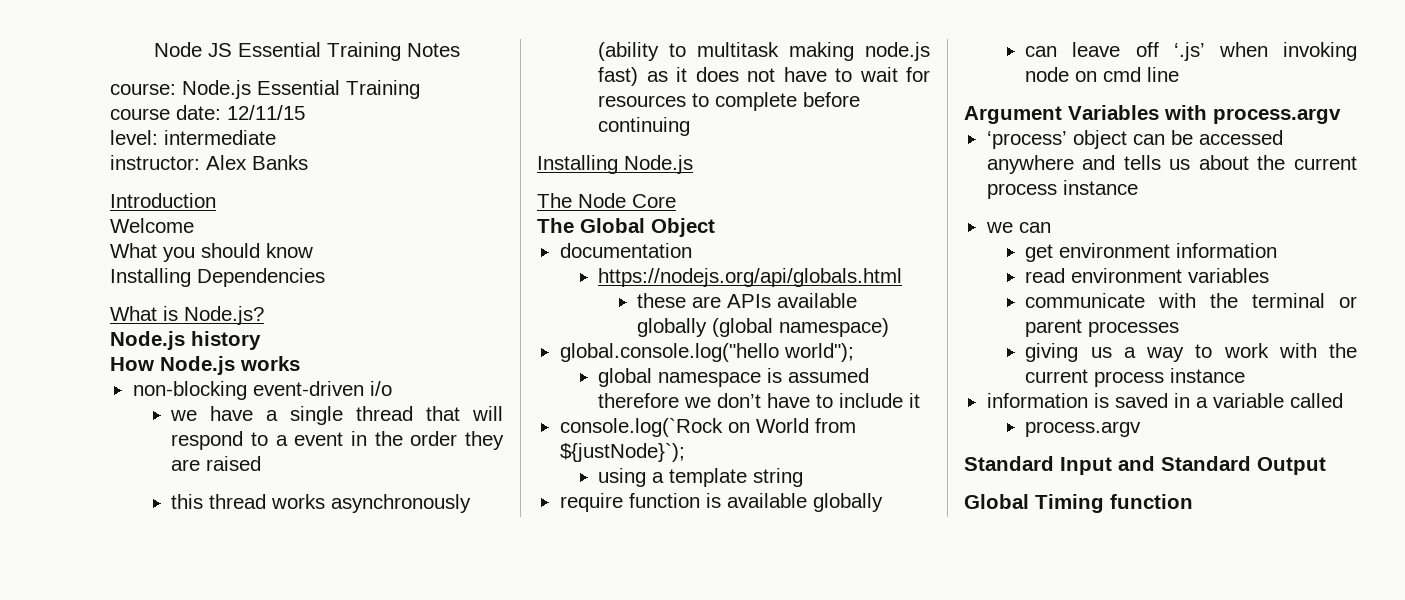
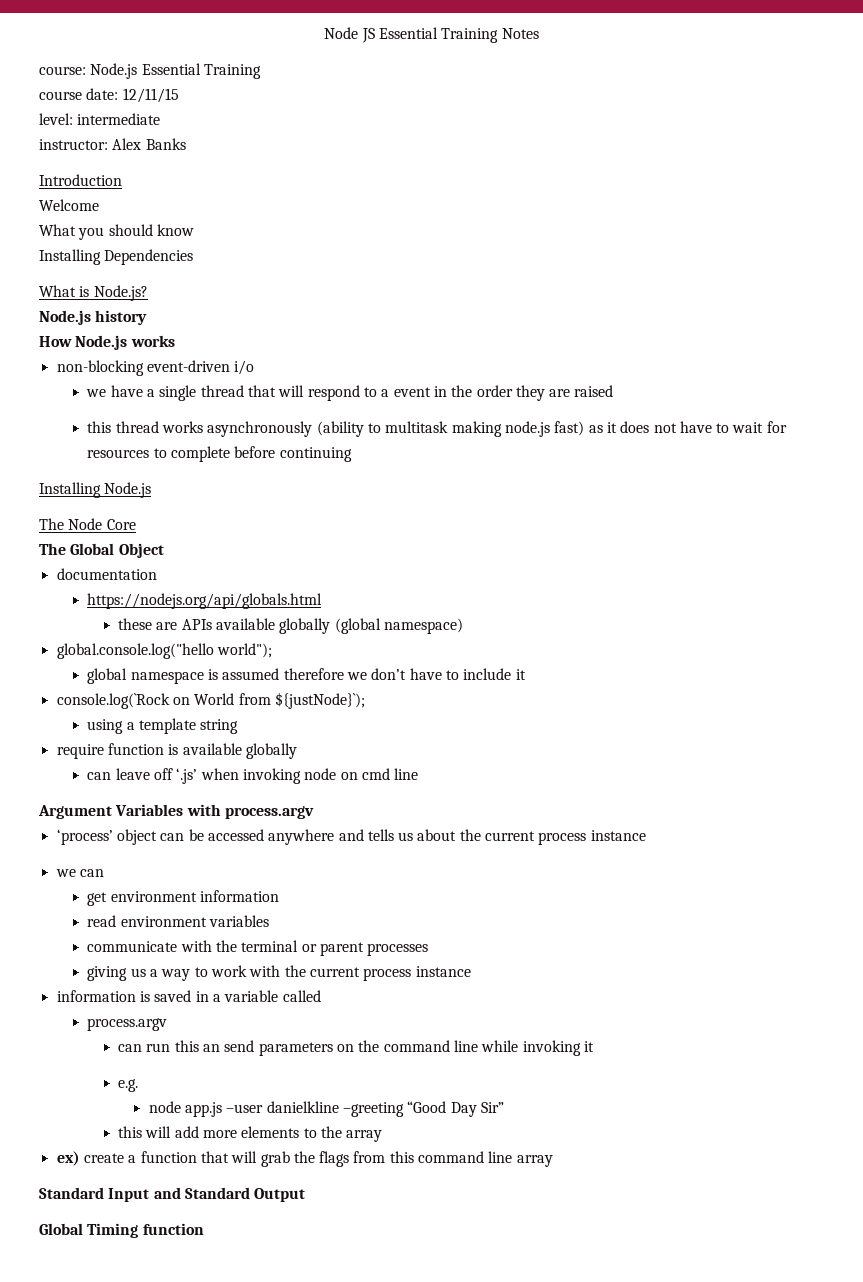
+ can run this an send parameters on the command line while invoking it
+ e.g.
+ node app.js –user danielkline –greeting “Good Day Sir”
+ this will add more elements to the array
+ ex) create a function that will grab the flags from this command line array

